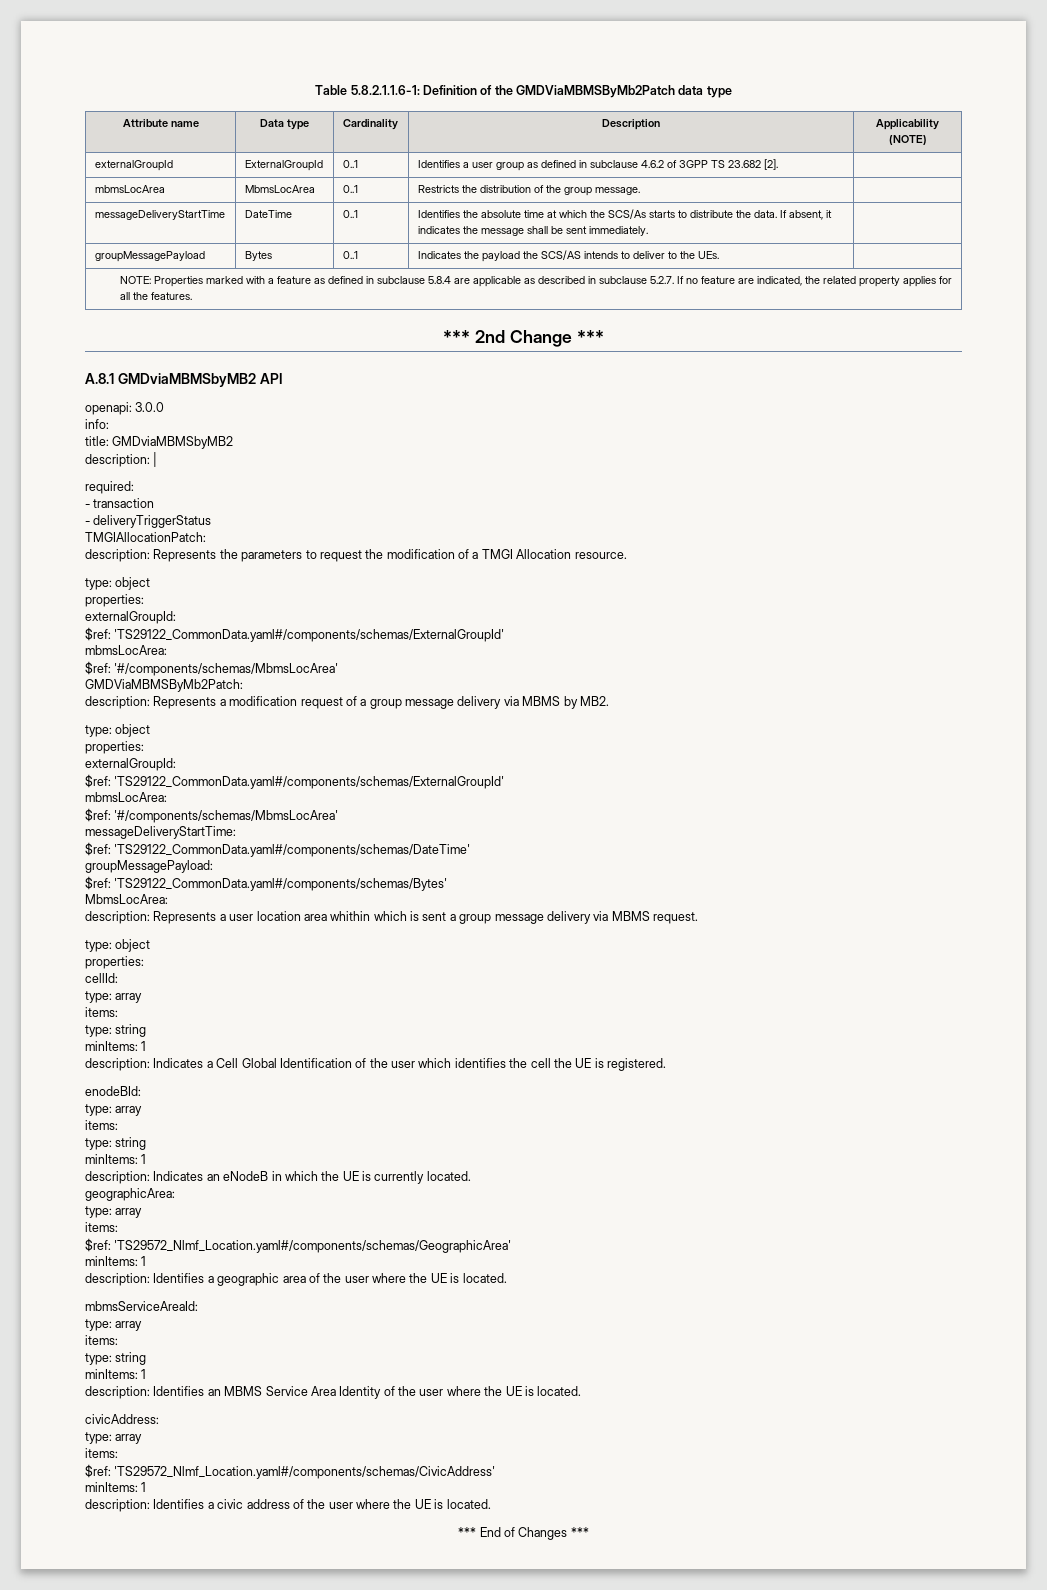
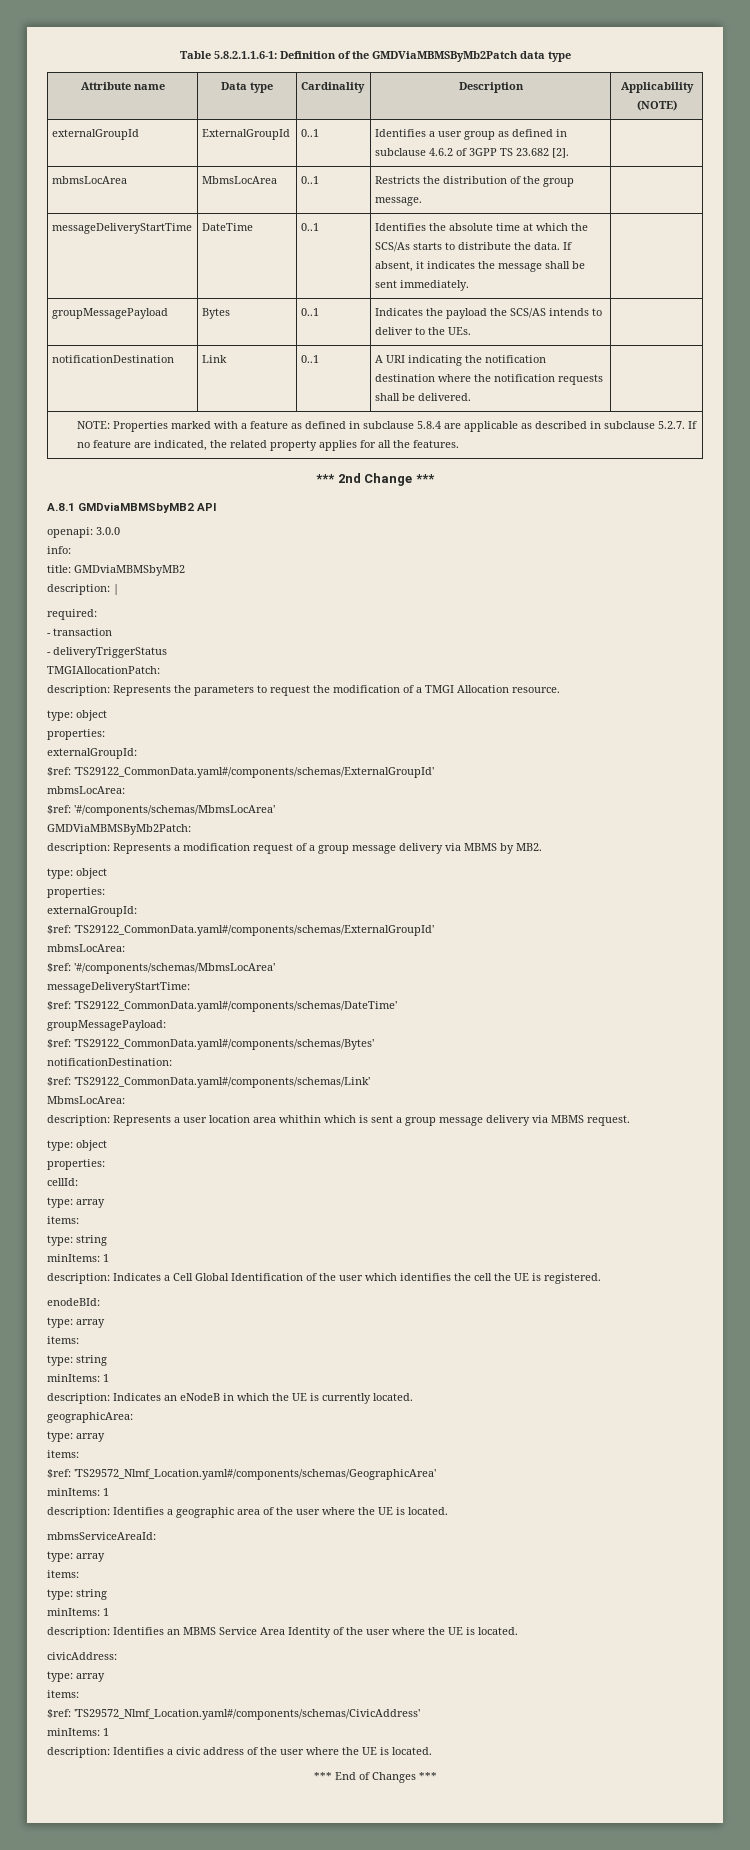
+ notificationDestination | Link | 0..1 | A URI indicating the notification destination where the notification requests shall be delivered. |
+ notificationDestination:
+ $ref: 'TS29122_CommonData.yaml#/components/schemas/Link'

